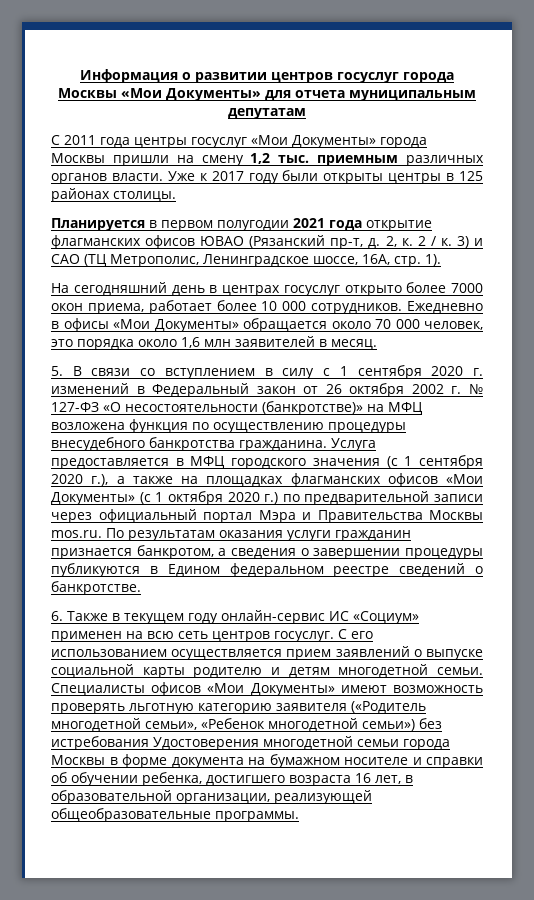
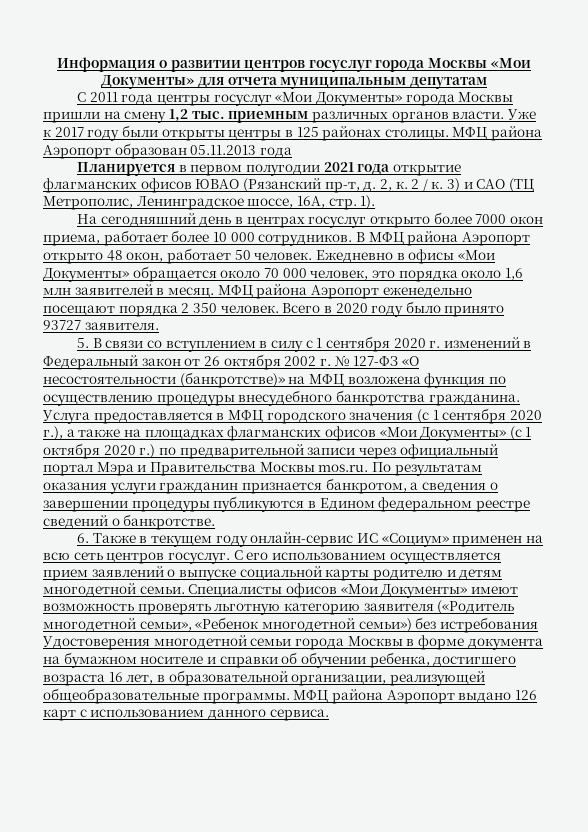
+ МФЦ района Аэропорт образован 05.11.2013 года
+ В МФЦ района Аэропорт открыто 48 окон, работает 50 человек.
+ МФЦ района Аэропорт еженедельно посещают порядка 2 350 человек. Всего в 2020 году было принято 93727 заявителя.
+ МФЦ района Аэропорт выдано 126 карт с использованием данного сервиса.

